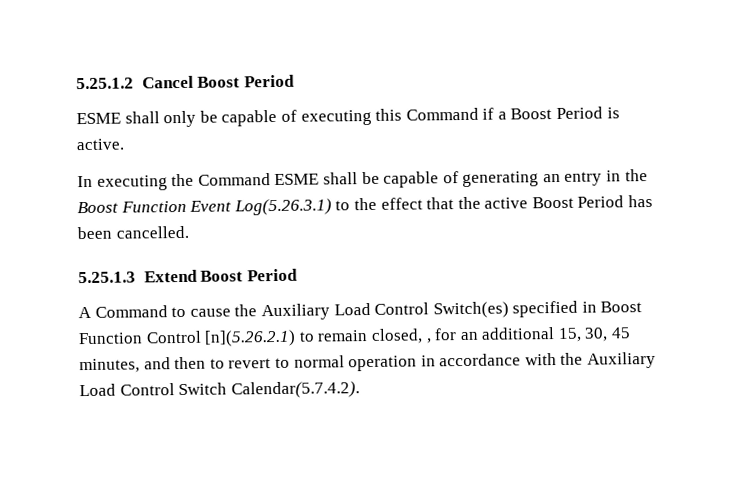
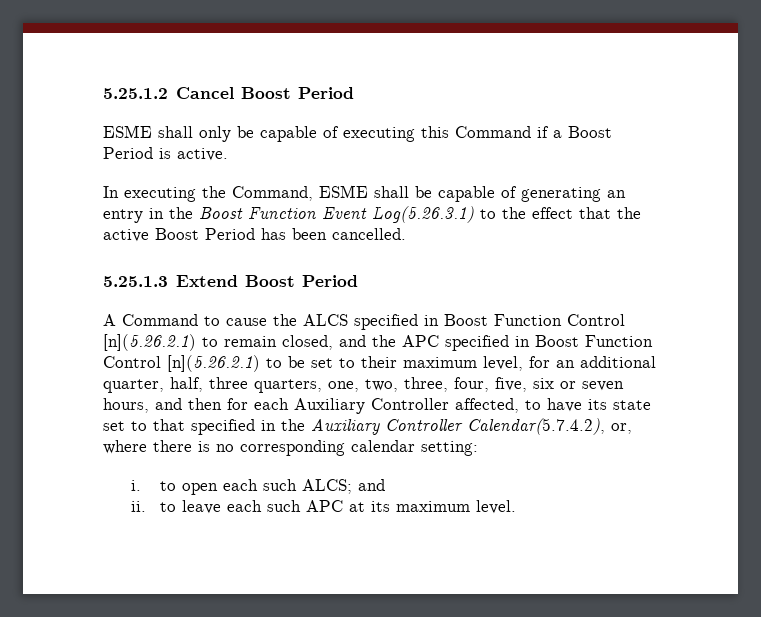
- In executing the Command ESME shall be capable of generating an entry in the Boost Function Event Log(5.26.3.1) to the effect that the active Boost Period has been cancelled.
+ In executing the Command, ESME shall be capable of generating an entry in the Boost Function Event Log(5.26.3.1) to the effect that the active Boost Period has been cancelled.
- A Command to cause the Auxiliary Load Control Switch(es) specified in Boost Function Control [n](5.26.2.1) to remain closed, , for an additional 15, 30, 45 minutes, and then to revert to normal operation in accordance with the Auxiliary Load Control Switch Calendar(5.7.4.2).
+ A Command to cause the ALCS specified in Boost Function Control [n](5.26.2.1) to remain closed, and the APC specified in Boost Function Control [n](5.26.2.1) to be set to their maximum level, for an additional quarter, half, three quarters, one, two, three, four, five, six or seven hours, and then for each Auxiliary Controller affected, to have its state set to that specified in the Auxiliary Controller Calendar(5.7.4.2), or, where there is no corresponding calendar setting:
+ i. to open each such ALCS; and
+ ii. to leave each such APC at its maximum level.

